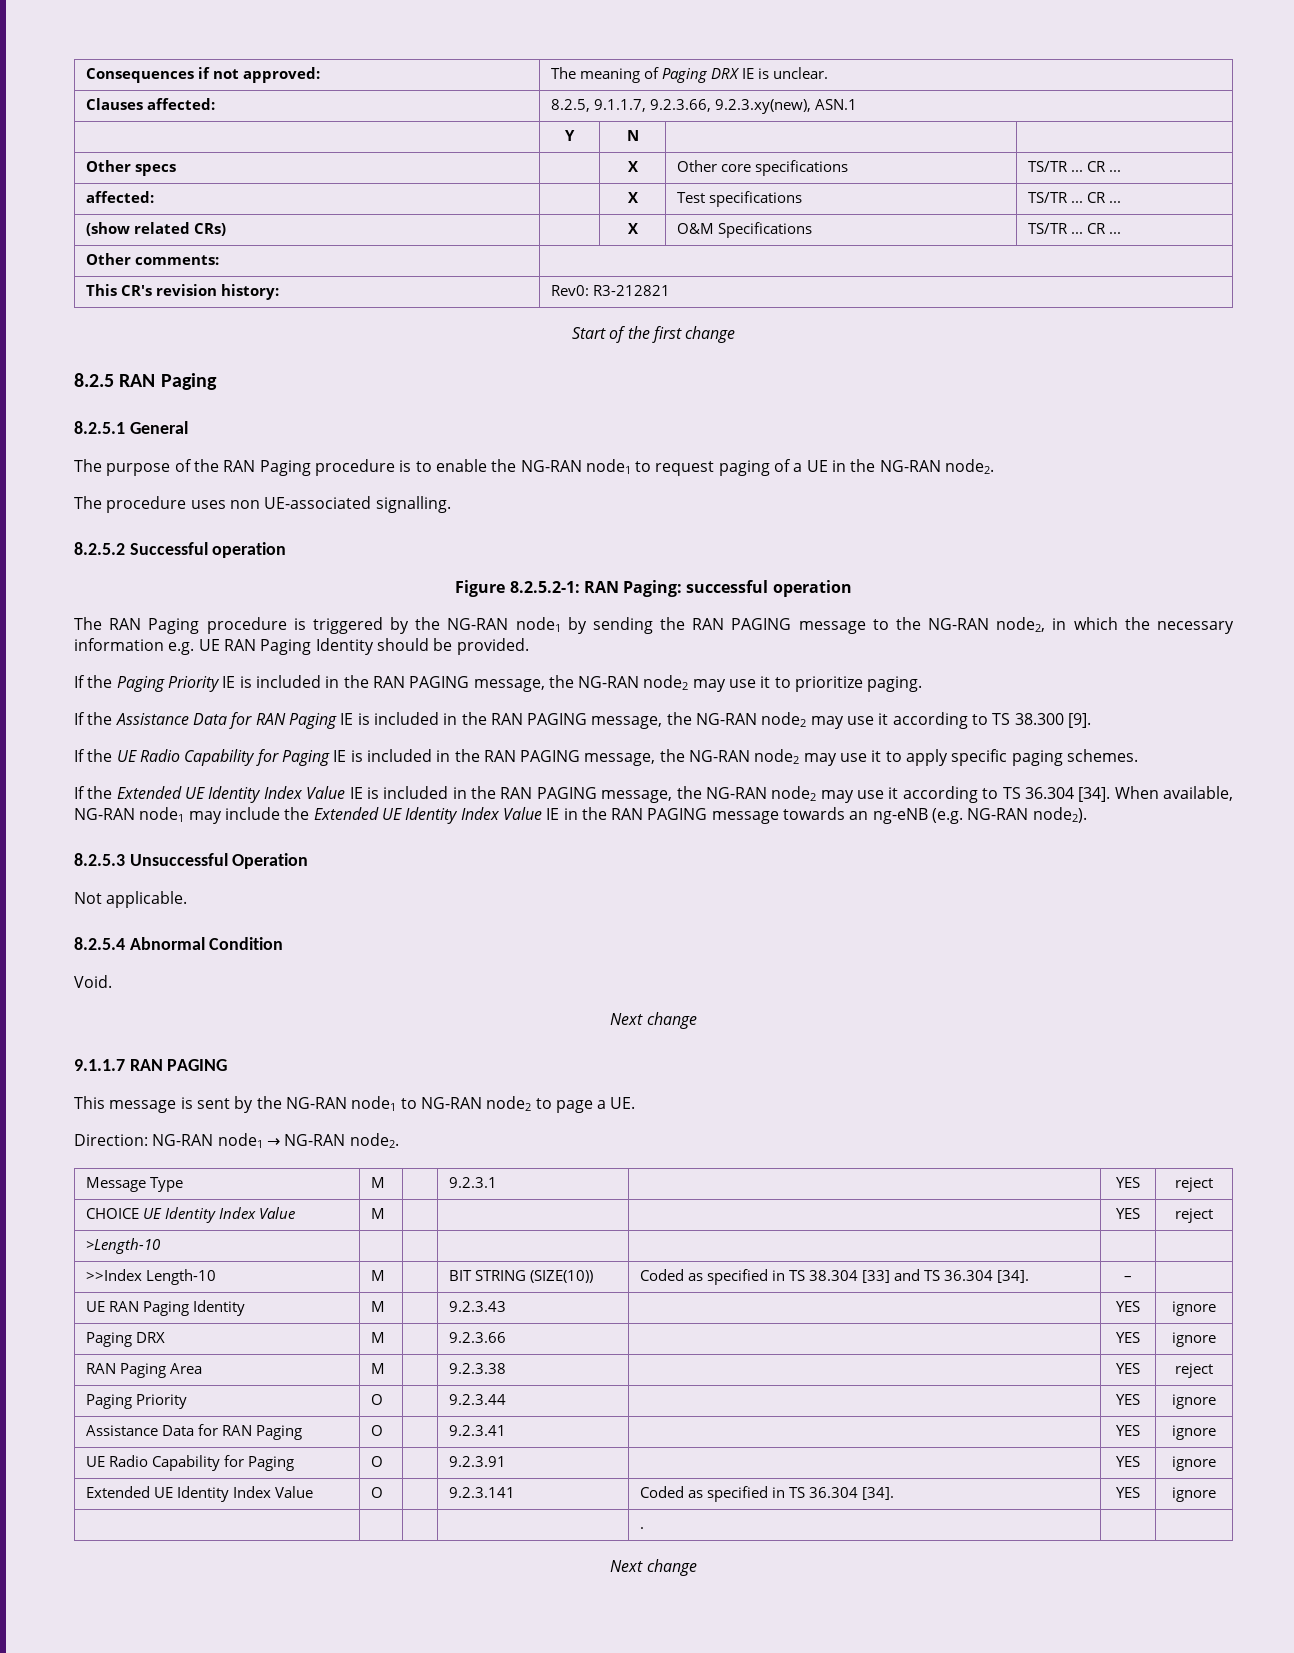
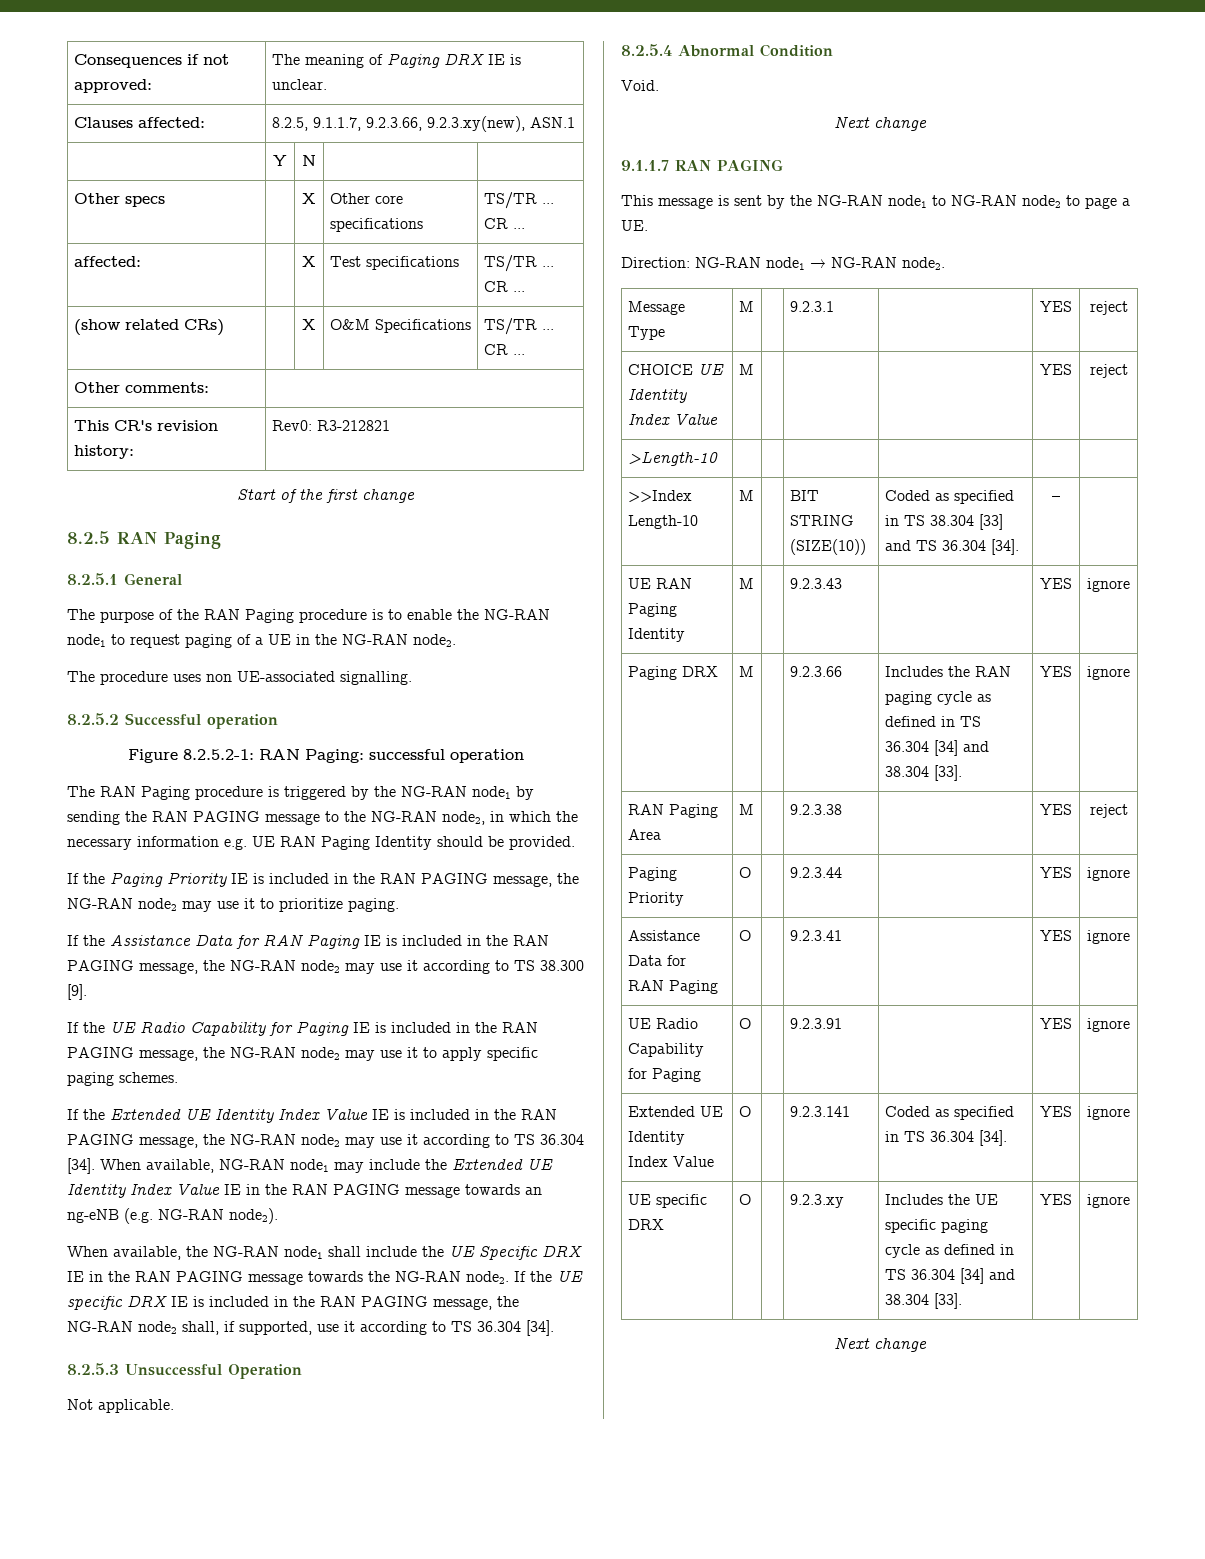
+ When available, the NG-RAN node1 shall include the UE Specific DRX IE in the RAN PAGING message towards the NG-RAN node2. If the UE specific DRX IE is included in the RAN PAGING message, the NG-RAN node2 shall, if supported, use it according to TS 36.304 [34].
- Paging DRX | M | | 9.2.3.66 | | YES | ignore
+ Paging DRX | M | | 9.2.3.66 | Includes the RAN paging cycle as defined in TS 36.304 [34] and 38.304 [33]. | YES | ignore
- | | | | . | |
+ UE specific DRX | O | | 9.2.3.xy | Includes the UE specific paging cycle as defined in TS 36.304 [34] and 38.304 [33]. | YES | ignore

